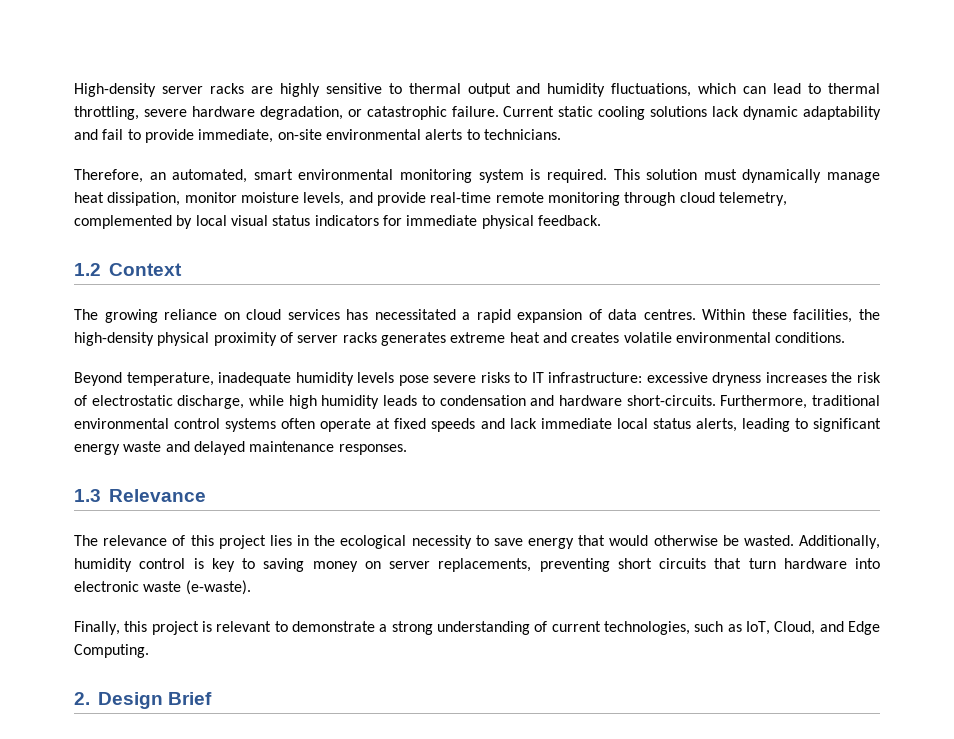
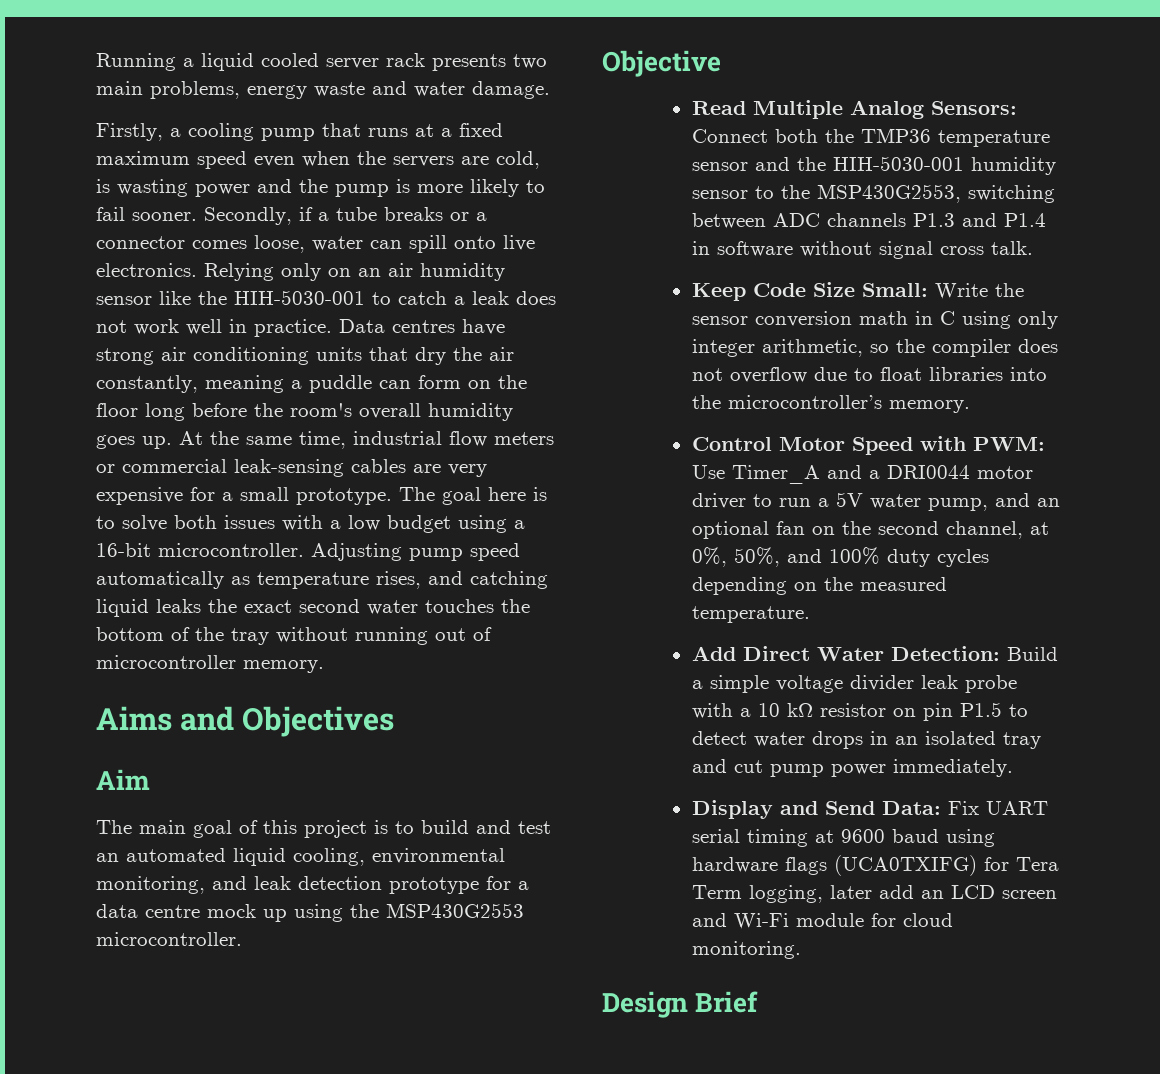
- High-density server racks are highly sensitive to thermal output and humidity fluctuations, which can lead to thermal throttling, severe hardware degradation, or catastrophic failure. Current static cooling solutions lack dynamic adaptability and fail to provide immediate, on-site environmental alerts to technicians.
- Therefore, an automated, smart environmental monitoring system is required. This solution must dynamically manage heat dissipation, monitor moisture levels, and provide real-time remote monitoring through cloud telemetry, complemented by local visual status indicators for immediate physical feedback.
- 1.2 Context
- The growing reliance on cloud services has necessitated a rapid expansion of data centres. Within these facilities, the high-density physical proximity of server racks generates extreme heat and creates volatile environmental conditions.
- Beyond temperature, inadequate humidity levels pose severe risks to IT infrastructure: excessive dryness increases the risk of electrostatic discharge, while high humidity leads to condensation and hardware short-circuits. Furthermore, traditional environmental control systems often operate at fixed speeds and lack immediate local status alerts, leading to significant energy waste and delayed maintenance responses.
- 1.3 Relevance
- The relevance of this project lies in the ecological necessity to save energy that would otherwise be wasted. Additionally, humidity control is key to saving money on server replacements, preventing short circuits that turn hardware into electronic waste (e-waste).
- Finally, this project is relevant to demonstrate a strong understanding of current technologies, such as IoT, Cloud, and Edge Computing.
- 2. Design Brief
+ Running a liquid cooled server rack presents two main problems, energy waste and water damage.
+ Firstly, a cooling pump that runs at a fixed maximum speed even when the servers are cold, is wasting power and the pump is more likely to fail sooner. Secondly, if a tube breaks or a connector comes loose, water can spill onto live electronics. Relying only on an air humidity sensor like the HIH-5030-001 to catch a leak does not work well in practice. Data centres have strong air conditioning units that dry the air constantly, meaning a puddle can form on the floor long before the room's overall humidity goes up. At the same time, industrial flow meters or commercial leak-sensing cables are very expensive for a small prototype. The goal here is to solve both issues with a low budget using a 16-bit microcontroller. Adjusting pump speed automatically as temperature rises, and catching liquid leaks the exact second water touches the bottom of the tray without running out of microcontroller memory.
+ Aims and Objectives
+ Aim
+ The main goal of this project is to build and test an automated liquid cooling, environmental monitoring, and leak detection prototype for a data centre mock up using the MSP430G2553 microcontroller.
+ Objective
+ Read Multiple Analog Sensors: Connect both the TMP36 temperature sensor and the HIH-5030-001 humidity sensor to the MSP430G2553, switching between ADC channels P1.3 and P1.4 in software without signal cross talk.
+ Keep Code Size Small: Write the sensor conversion math in C using only integer arithmetic, so the compiler does not overflow due to float libraries into the microcontroller’s memory.
+ Control Motor Speed with PWM: Use Timer_A and a DRI0044 motor driver to run a 5V water pump, and an optional fan on the second channel, at 0%, 50%, and 100% duty cycles depending on the measured temperature.
+ Add Direct Water Detection: Build a simple voltage divider leak probe with a 10 kΩ resistor on pin P1.5 to detect water drops in an isolated tray and cut pump power immediately.
+ Display and Send Data: Fix UART serial timing at 9600 baud using hardware flags (UCA0TXIFG) for Tera Term logging, later add an LCD screen and Wi-Fi module for cloud monitoring.
+ Design Brief

